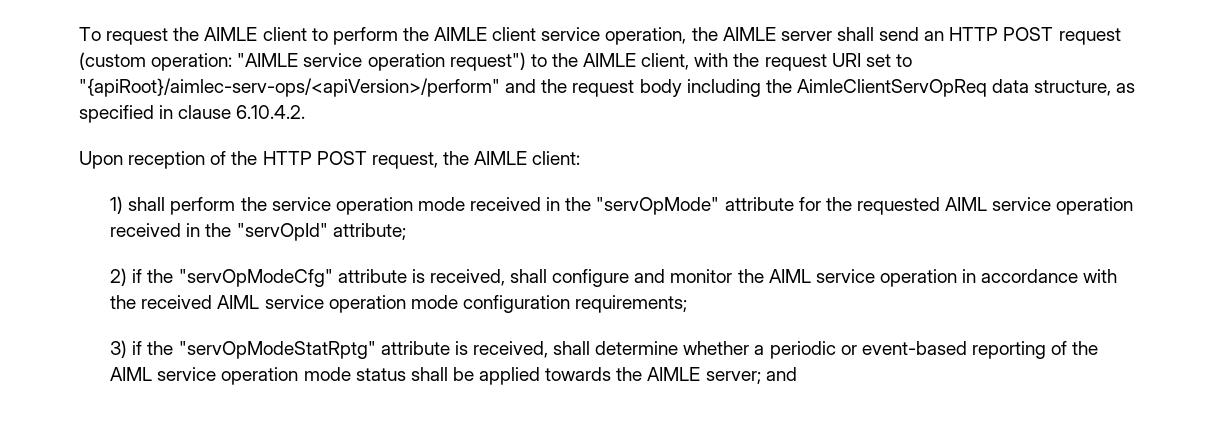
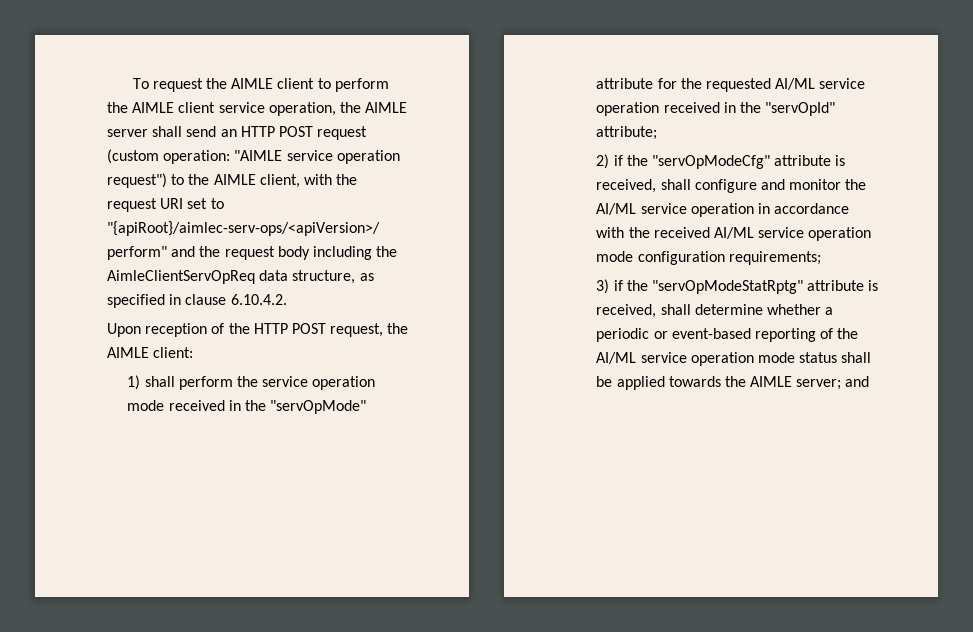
- 1) shall perform the service operation mode received in the "servOpMode" attribute for the requested AIML service operation received in the "servOpId" attribute;
+ 1) shall perform the service operation mode received in the "servOpMode" attribute for the requested AI/ML service operation received in the "servOpId" attribute;
- 2) if the "servOpModeCfg" attribute is received, shall configure and monitor the AIML service operation in accordance with the received AIML service operation mode configuration requirements;
+ 2) if the "servOpModeCfg" attribute is received, shall configure and monitor the AI/ML service operation in accordance with the received AI/ML service operation mode configuration requirements;
- 3) if the "servOpModeStatRptg" attribute is received, shall determine whether a periodic or event-based reporting of the AIML service operation mode status shall be applied towards the AIMLE server; and
+ 3) if the "servOpModeStatRptg" attribute is received, shall determine whether a periodic or event-based reporting of the AI/ML service operation mode status shall be applied towards the AIMLE server; and

